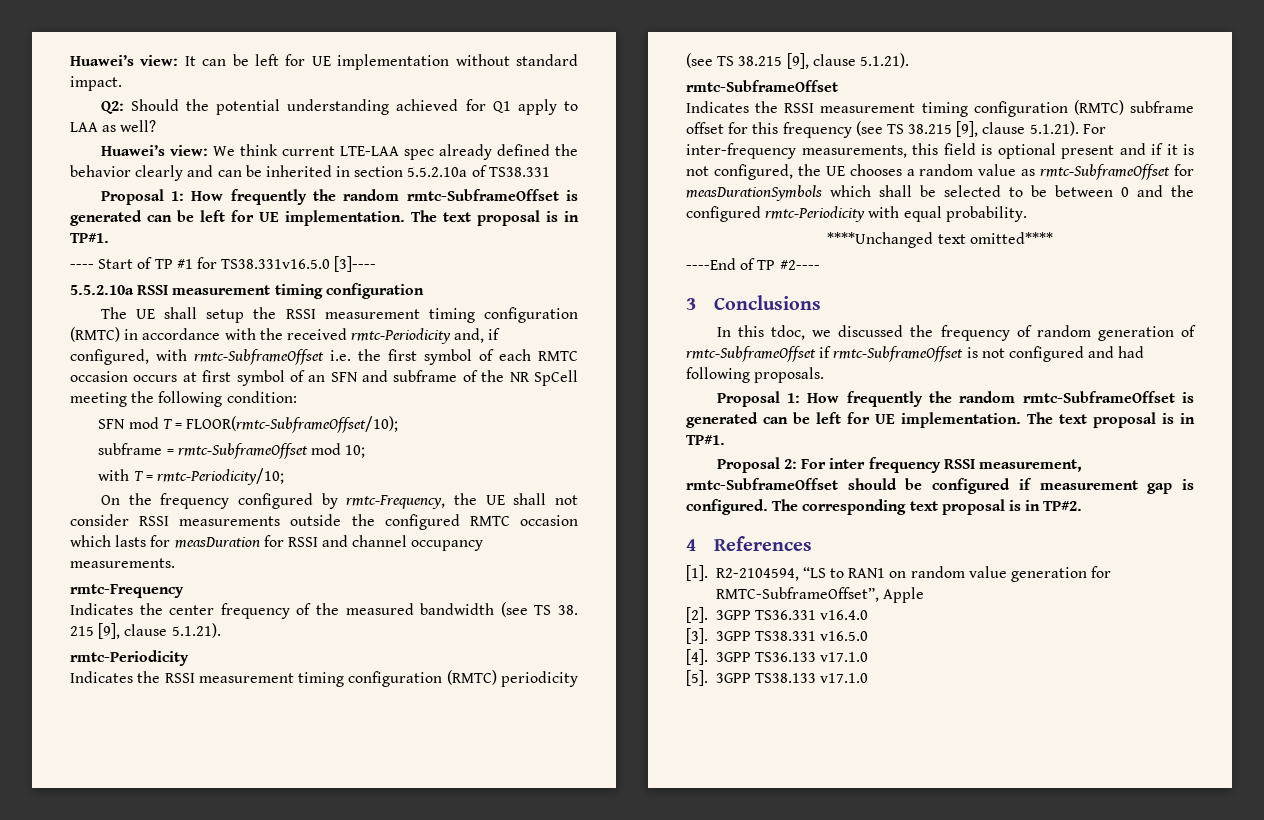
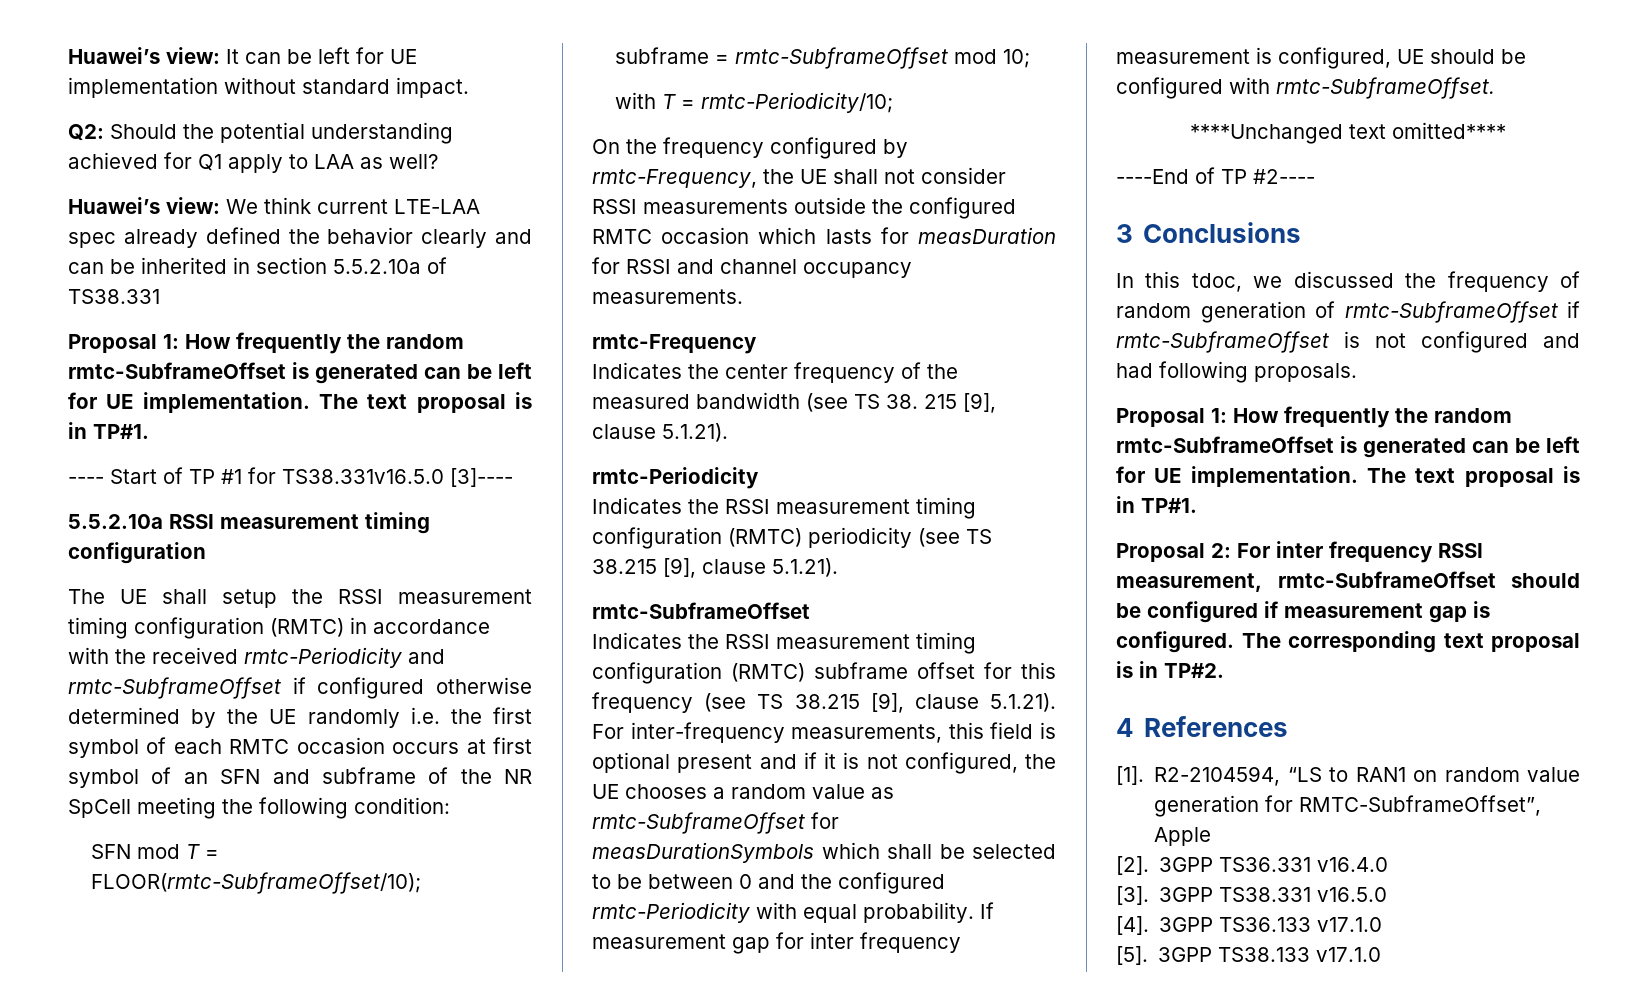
- The UE shall setup the RSSI measurement timing configuration (RMTC) in accordance with the received rmtc-Periodicity and, if configured, with rmtc-SubframeOffset i.e. the first symbol of each RMTC occasion occurs at first symbol of an SFN and subframe of the NR SpCell meeting the following condition:
+ The UE shall setup the RSSI measurement timing configuration (RMTC) in accordance with the received rmtc-Periodicity and rmtc-SubframeOffset if configured otherwise determined by the UE randomly i.e. the first symbol of each RMTC occasion occurs at first symbol of an SFN and subframe of the NR SpCell meeting the following condition:
+ If measurement gap for inter frequency measurement is configured, UE should be configured with rmtc-SubframeOffset.

